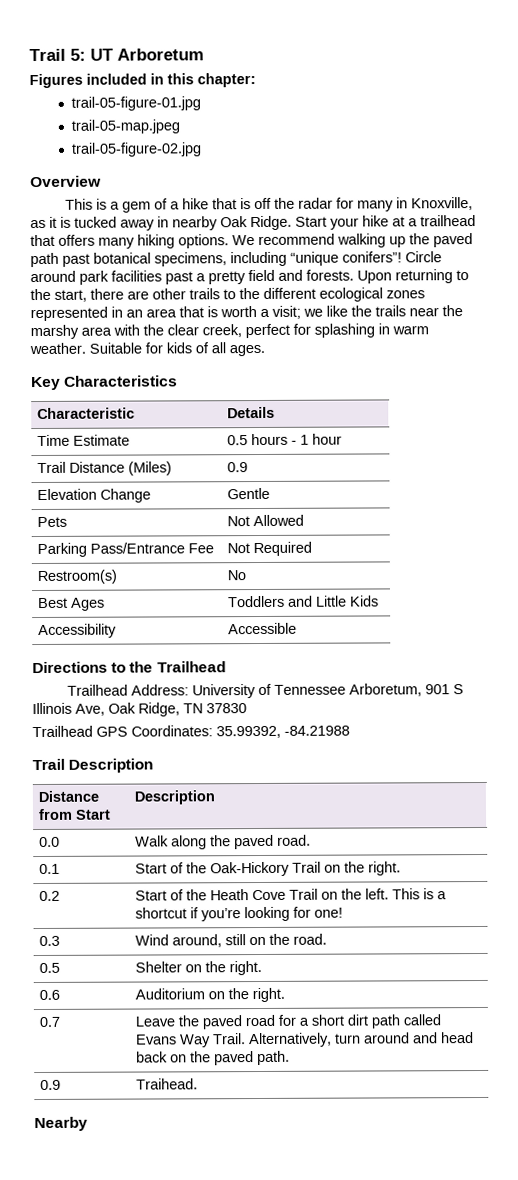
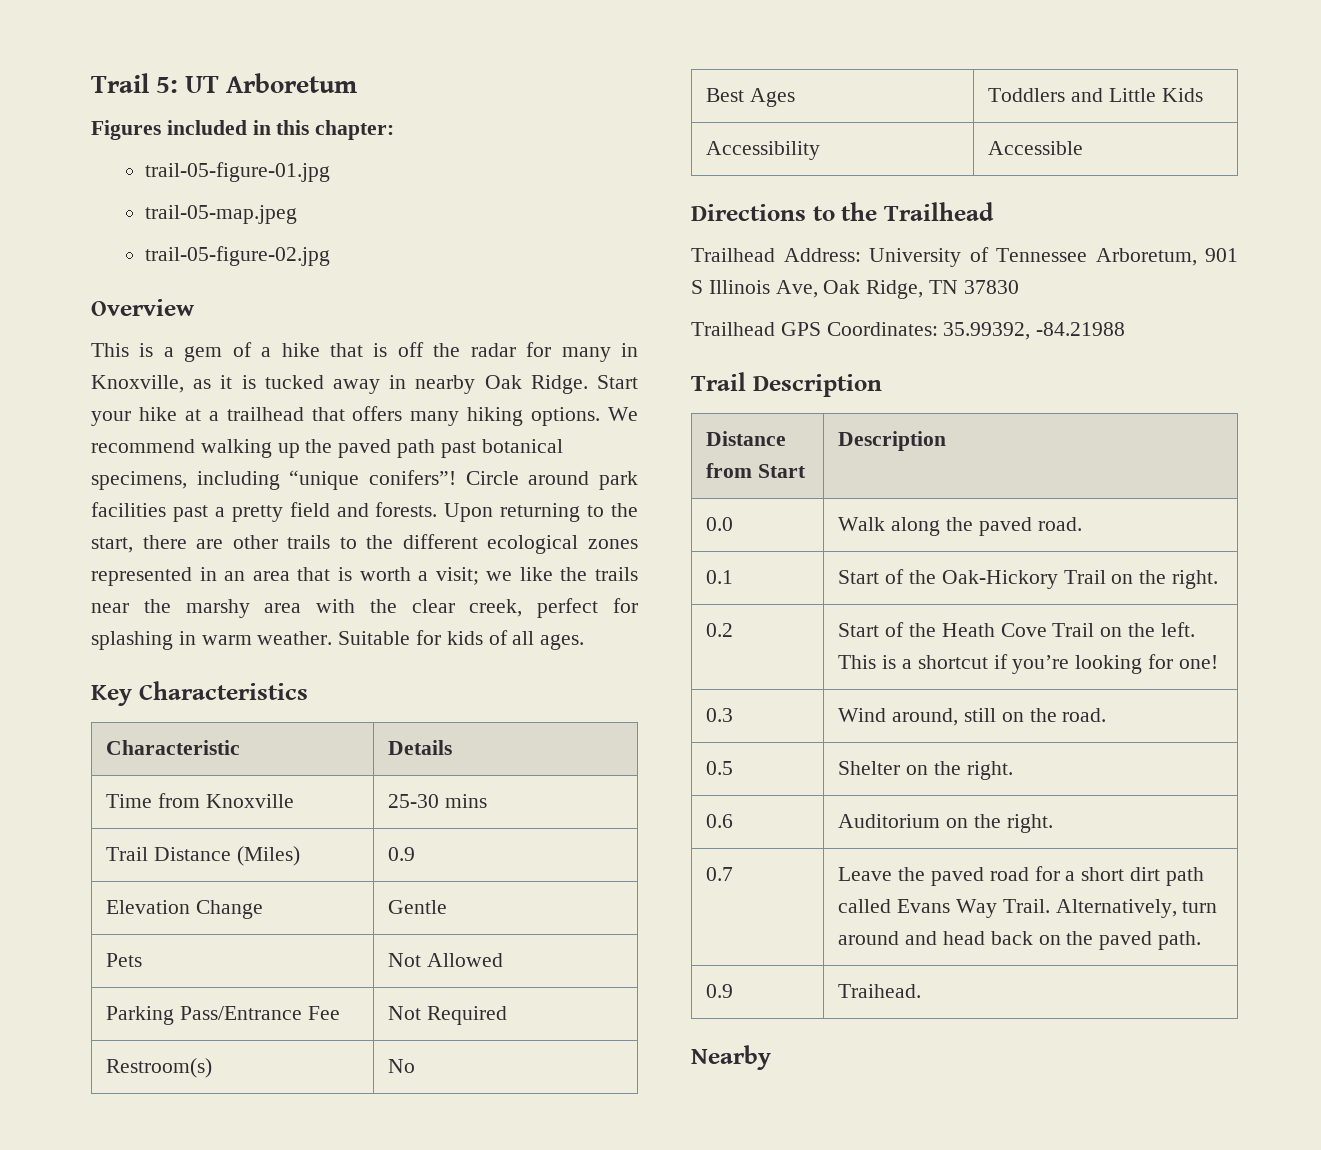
- Time Estimate | 0.5 hours - 1 hour
+ Time from Knoxville | 25-30 mins

